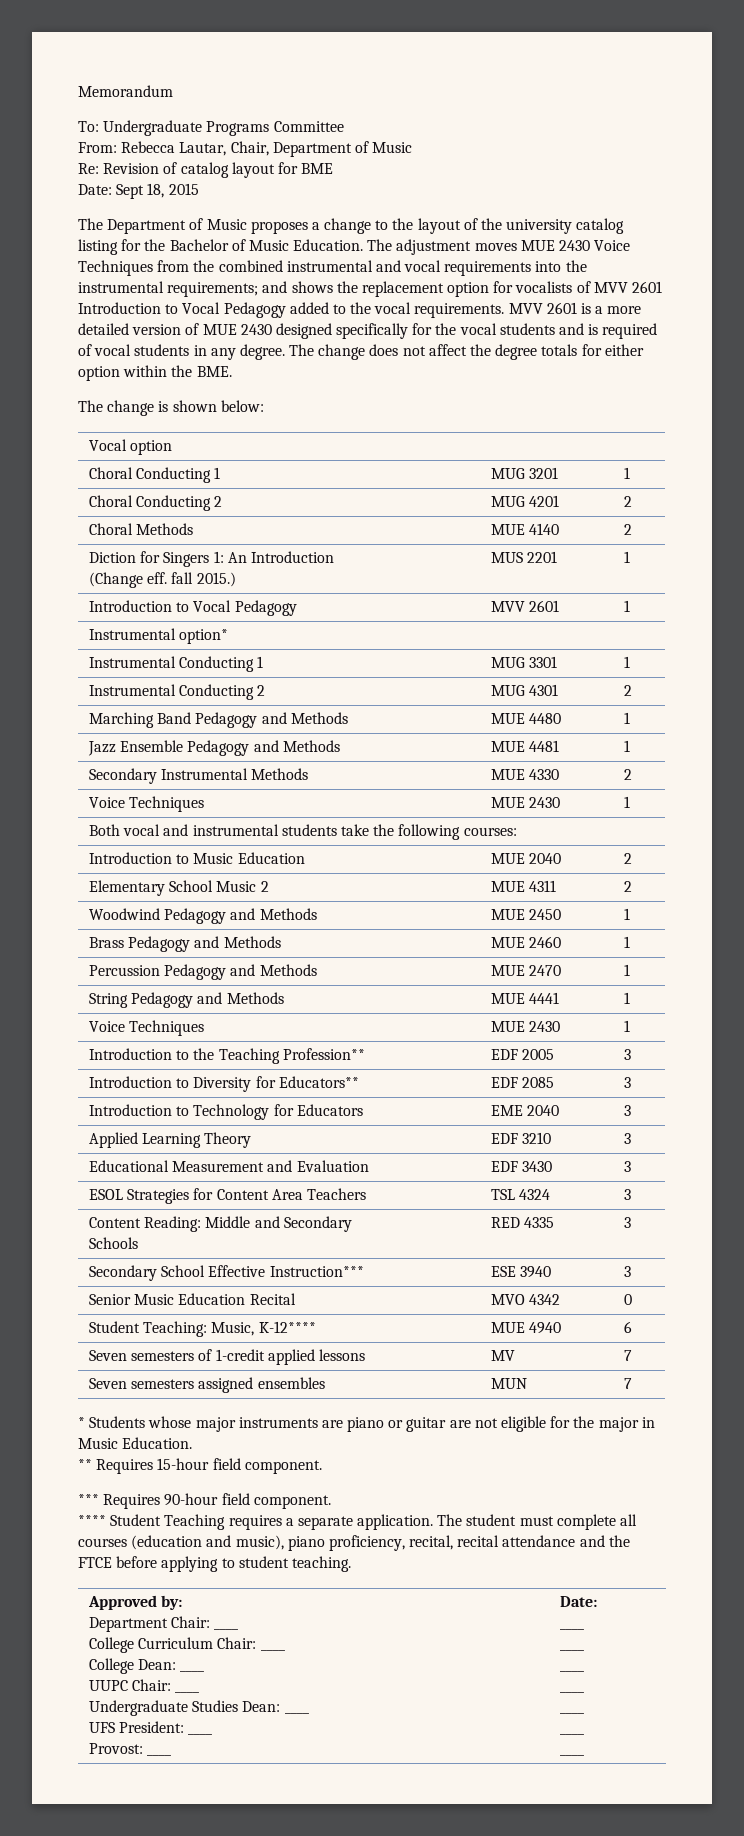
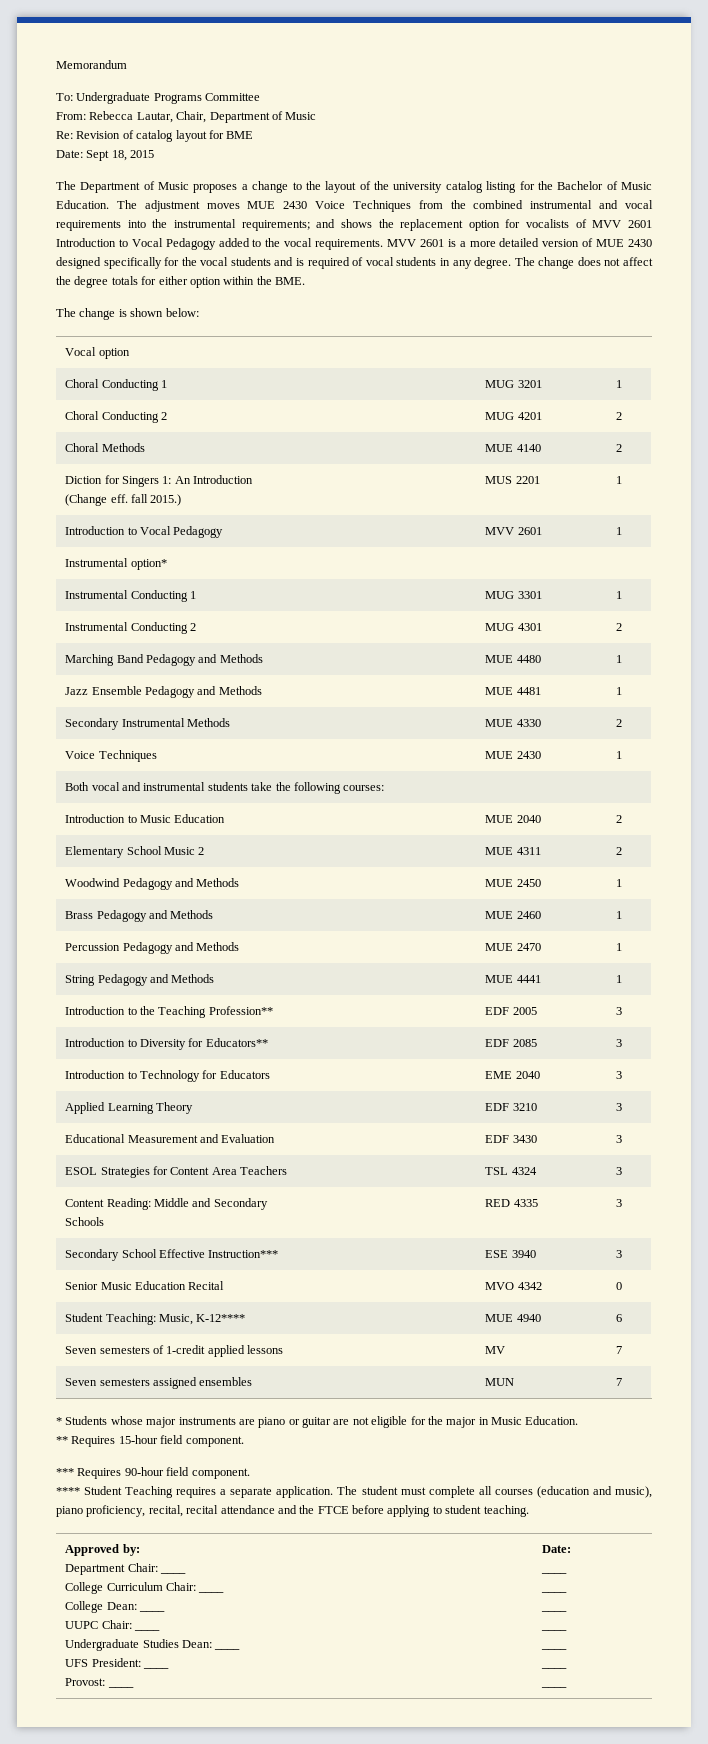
  String Pedagogy and Methods | MUE 4441 | 1
- Voice Techniques | MUE 2430 | 1

